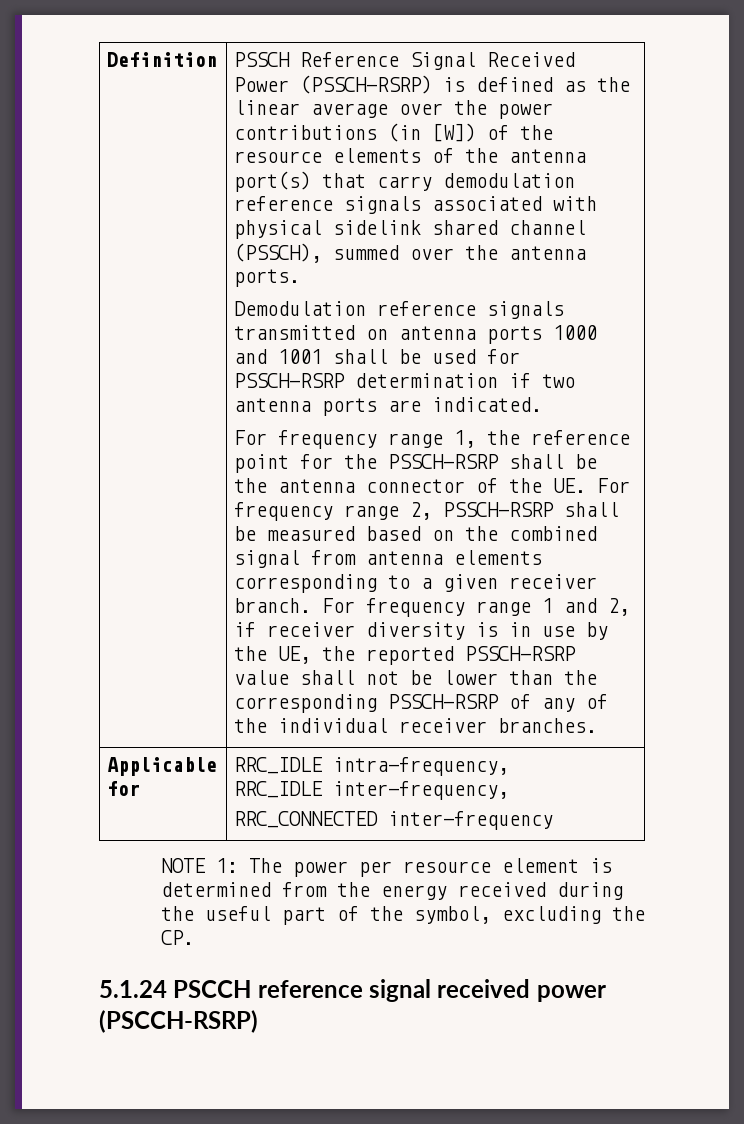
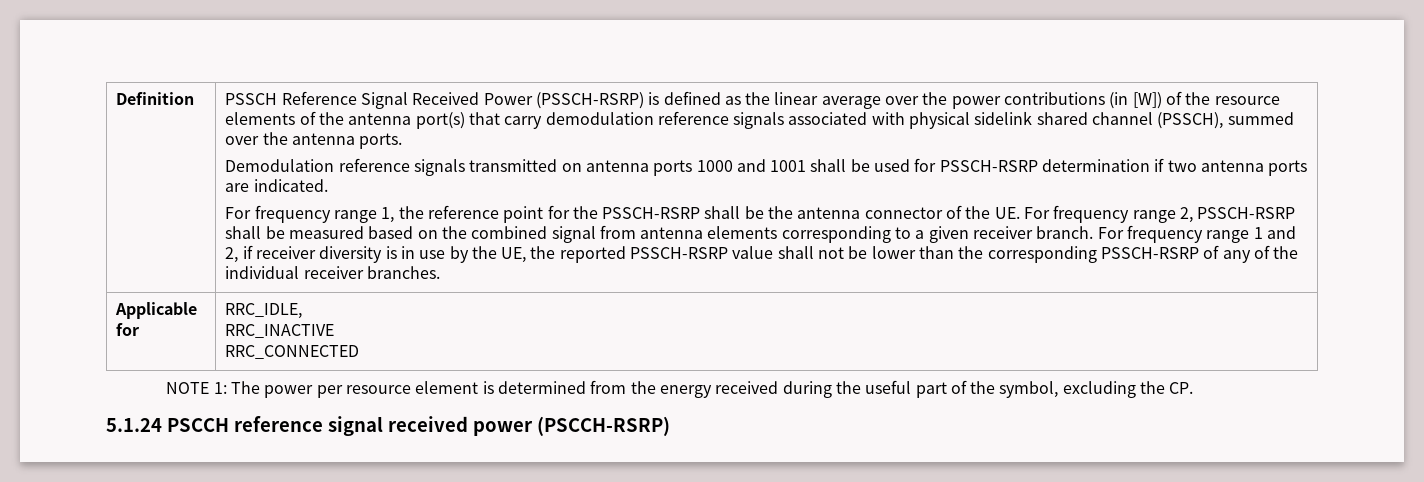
- Applicable for | RRC_IDLE intra-frequency,
- RRC_IDLE inter-frequency,
- RRC_CONNECTED inter-frequency
+ Applicable for | RRC_IDLE,
+ RRC_INACTIVE
+ RRC_CONNECTED

